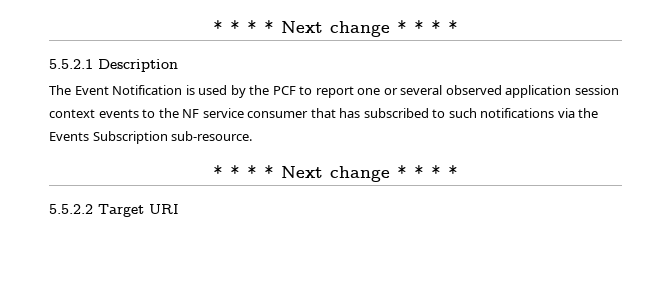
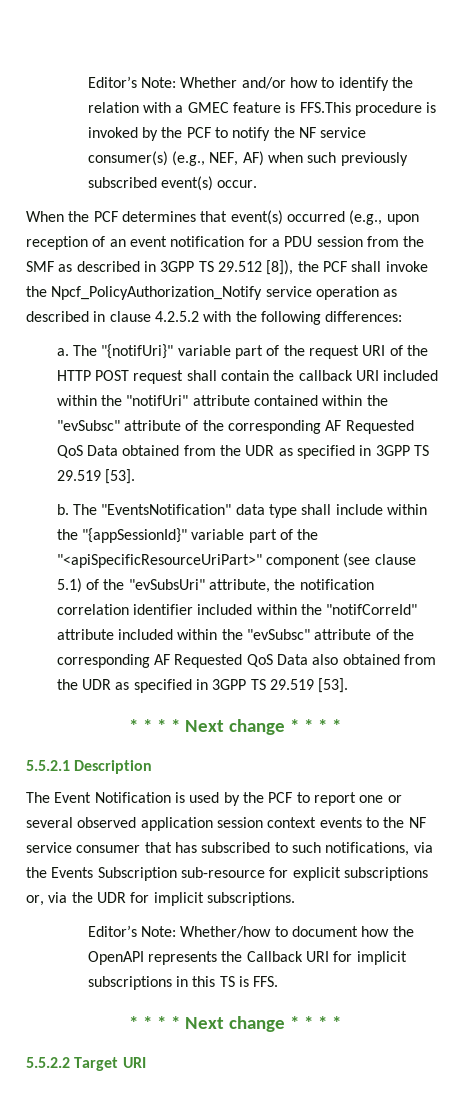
+ Editor’s Note: Whether and/or how to identify the relation with a GMEC feature is FFS.This procedure is invoked by the PCF to notify the NF service consumer(s) (e.g., NEF, AF) when such previously subscribed event(s) occur.
+ When the PCF determines that event(s) occurred (e.g., upon reception of an event notification for a PDU session from the SMF as described in 3GPP TS 29.512 [8]), the PCF shall invoke the Npcf_PolicyAuthorization_Notify service operation as described in clause 4.2.5.2 with the following differences:
+ a. The "{notifUri}" variable part of the request URI of the HTTP POST request shall contain the callback URI included within the "notifUri" attribute contained within the "evSubsc" attribute of the corresponding AF Requested QoS Data obtained from the UDR as specified in 3GPP TS 29.519 [53].
+ b. The "EventsNotification" data type shall include within the "{appSessionId}" variable part of the "<apiSpecificResourceUriPart>" component (see clause 5.1) of the "evSubsUri" attribute, the notification correlation identifier included within the "notifCorreId" attribute included within the "evSubsc" attribute of the corresponding AF Requested QoS Data also obtained from the UDR as specified in 3GPP TS 29.519 [53].
- The Event Notification is used by the PCF to report one or several observed application session context events to the NF service consumer that has subscribed to such notifications via the Events Subscription sub-resource.
+ The Event Notification is used by the PCF to report one or several observed application session context events to the NF service consumer that has subscribed to such notifications, via the Events Subscription sub-resource for explicit subscriptions or, via the UDR for implicit subscriptions.
+ Editor’s Note: Whether/how to document how the OpenAPI represents the Callback URI for implicit subscriptions in this TS is FFS.

